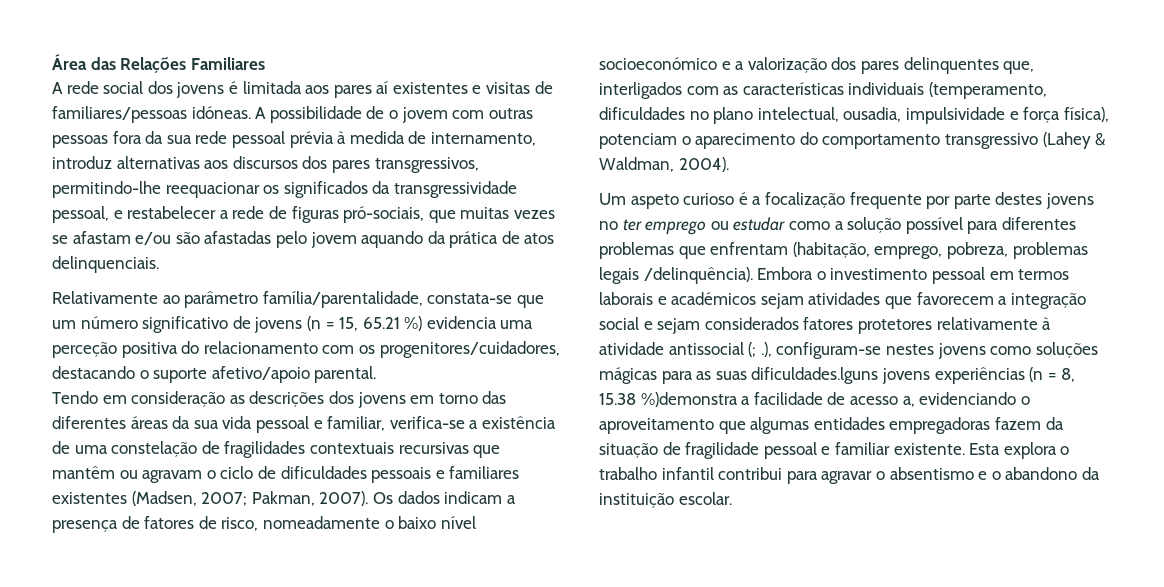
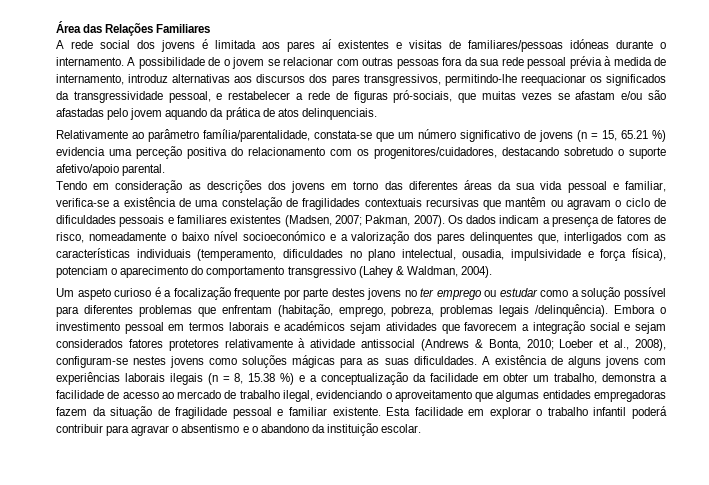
- A rede social dos jovens é limitada aos pares aí existentes e visitas de familiares/pessoas idóneas.
+ A rede social dos jovens é limitada aos pares aí existentes e visitas de familiares/pessoas idóneas durante o internamento.
- A possibilidade de o jovem com outras pessoas fora da sua rede pessoal prévia à medida de internamento, introduz alternativas aos discursos dos pares transgressivos, permitindo-lhe reequacionar os significados da transgressividade pessoal, e restabelecer a rede de figuras pró-sociais, que muitas vezes se afastam e/ou são afastadas pelo jovem aquando da prática de atos delinquenciais.
+ A possibilidade de o jovem se relacionar com outras pessoas fora da sua rede pessoal prévia à medida de internamento, introduz alternativas aos discursos dos pares transgressivos, permitindo-lhe reequacionar os significados da transgressividade pessoal, e restabelecer a rede de figuras pró-sociais, que muitas vezes se afastam e/ou são afastadas pelo jovem aquando da prática de atos delinquenciais.
- Relativamente ao parâmetro família/parentalidade, constata-se que um número significativo de jovens (n = 15, 65.21 %) evidencia uma perceção positiva do relacionamento com os progenitores/cuidadores, destacando o suporte afetivo/apoio parental.
+ Relativamente ao parâmetro família/parentalidade, constata-se que um número significativo de jovens (n = 15, 65.21 %) evidencia uma perceção positiva do relacionamento com os progenitores/cuidadores, destacando sobretudo o suporte afetivo/apoio parental.
- Embora o investimento pessoal em termos laborais e académicos sejam atividades que favorecem a integração social e sejam considerados fatores protetores relativamente à atividade antissocial (; .), configuram-se nestes jovens como soluções mágicas para as suas dificuldades.lguns jovens experiências (n = 8, 15.38 %)demonstra a facilidade de acesso a, evidenciando o aproveitamento que algumas entidades empregadoras fazem da situação de fragilidade pessoal e familiar existente.
+ Embora o investimento pessoal em termos laborais e académicos sejam atividades que favorecem a integração social e sejam considerados fatores protetores relativamente à atividade antissocial (Andrews & Bonta, 2010; Loeber et al., 2008), configuram-se nestes jovens como soluções mágicas para as suas dificuldades. A existência de alguns jovens com experiências laborais ilegais (n = 8, 15.38 %) e a conceptualização da facilidade em obter um trabalho, demonstra a facilidade de acesso ao mercado de trabalho ilegal, evidenciando o aproveitamento que algumas entidades empregadoras fazem da situação de fragilidade pessoal e familiar existente.
- Esta explora o trabalho infantil contribui para agravar o absentismo e o abandono da instituição escolar.
+ Esta facilidade em explorar o trabalho infantil poderá contribuir para agravar o absentismo e o abandono da instituição escolar.

